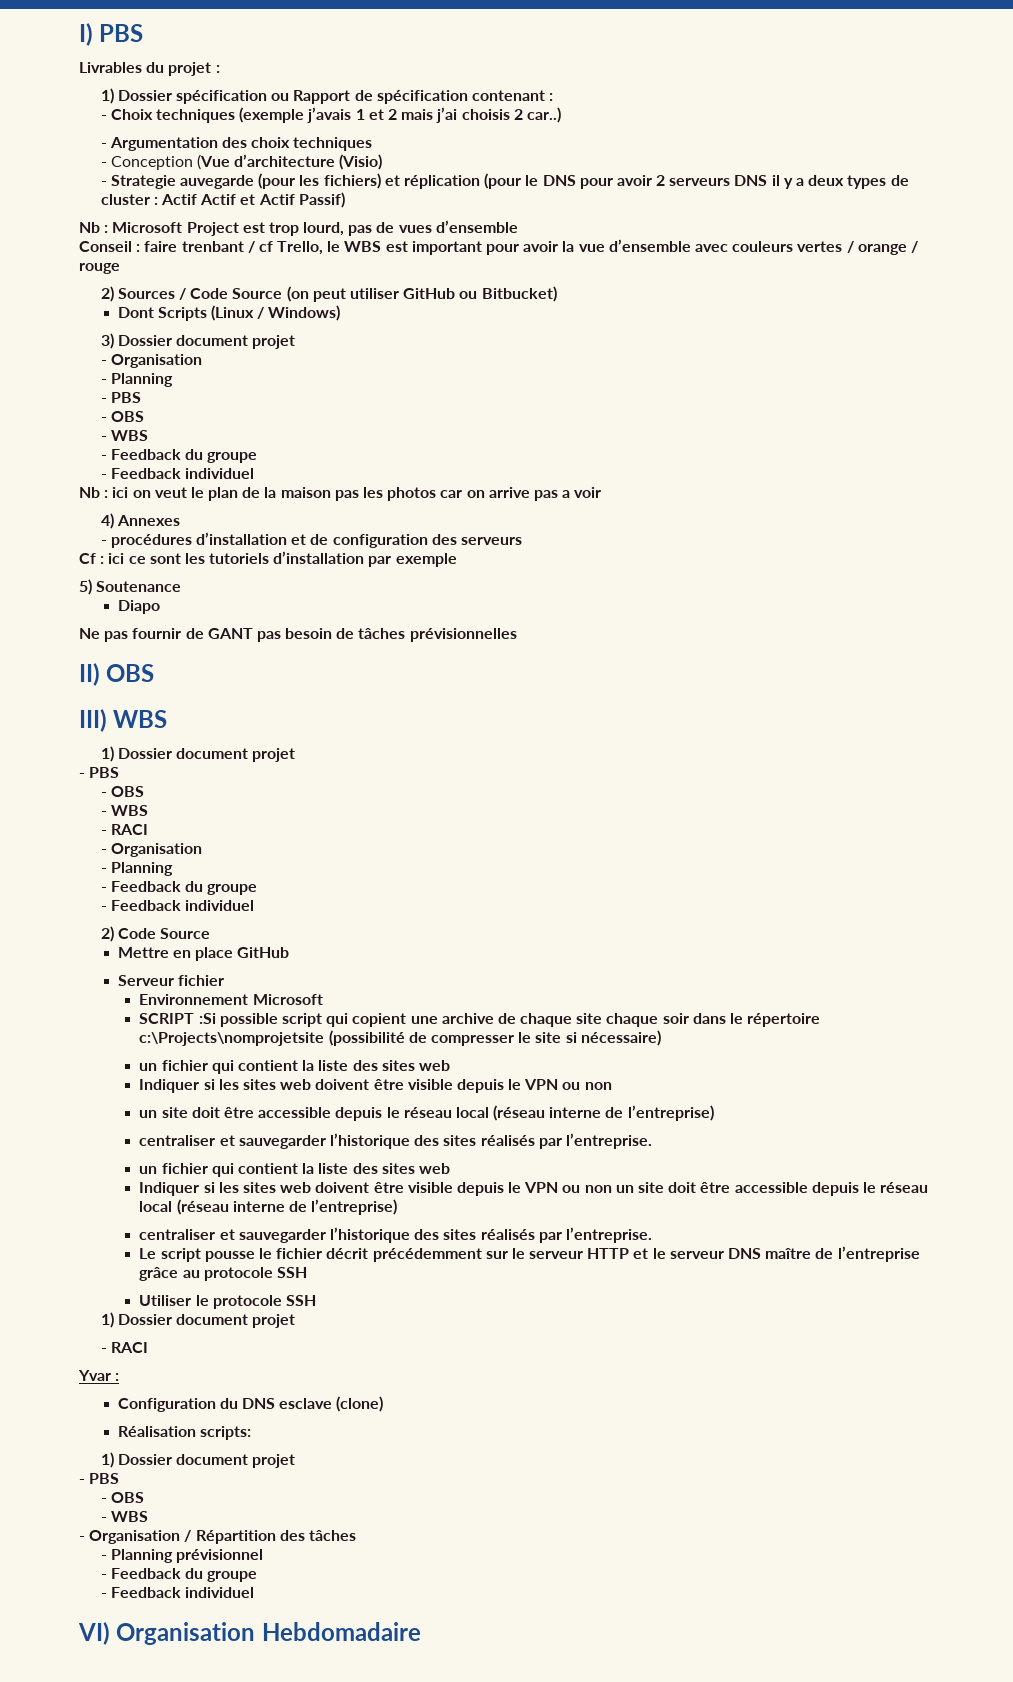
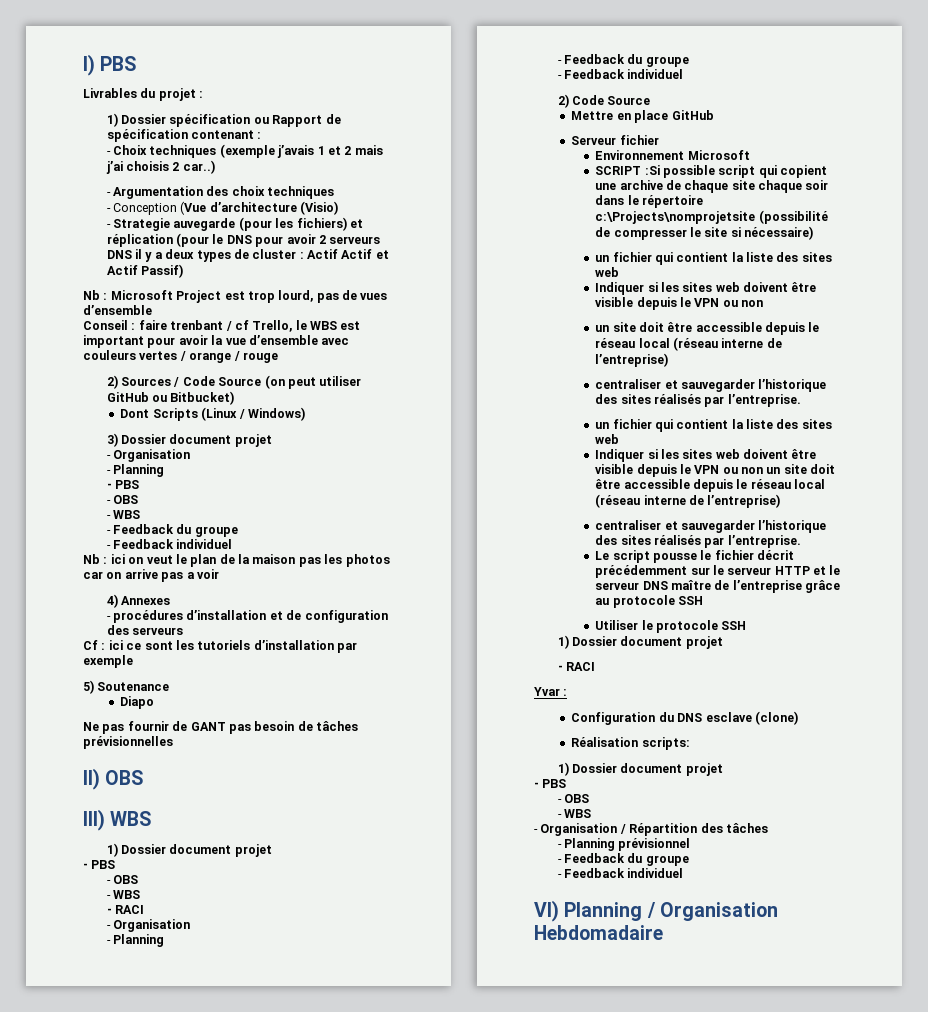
- VI) Organisation Hebdomadaire
+ VI) Planning / Organisation Hebdomadaire

